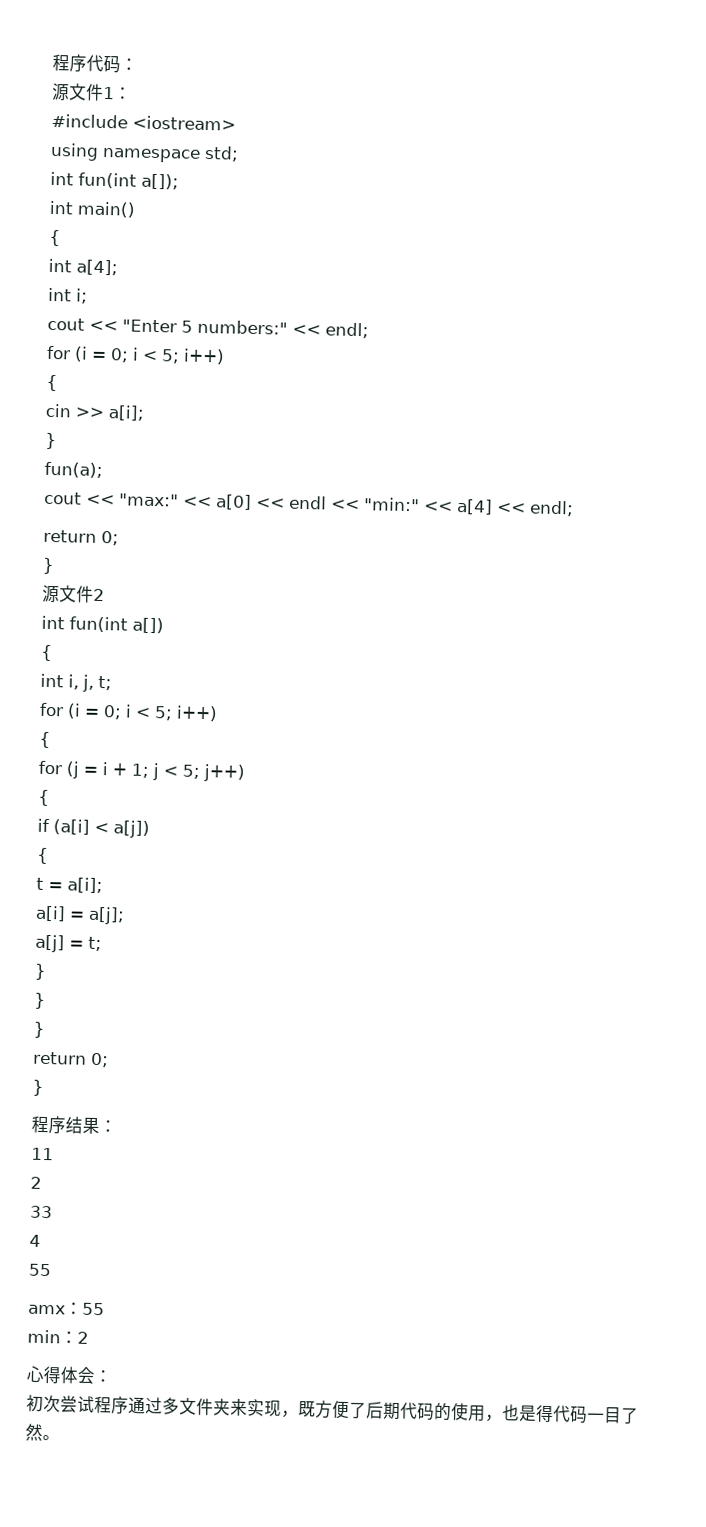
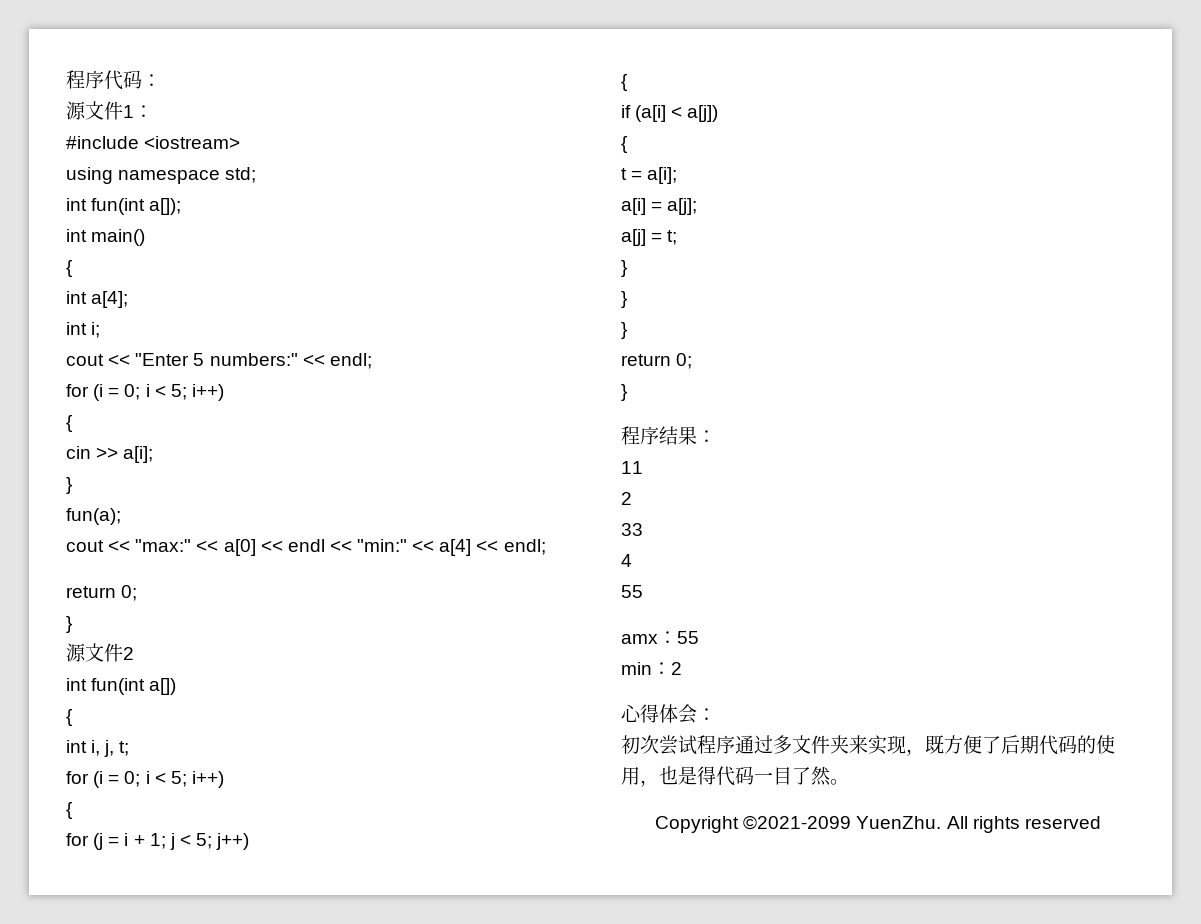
+ Copyright ©2021-2099 YuenZhu. All rights reserved

